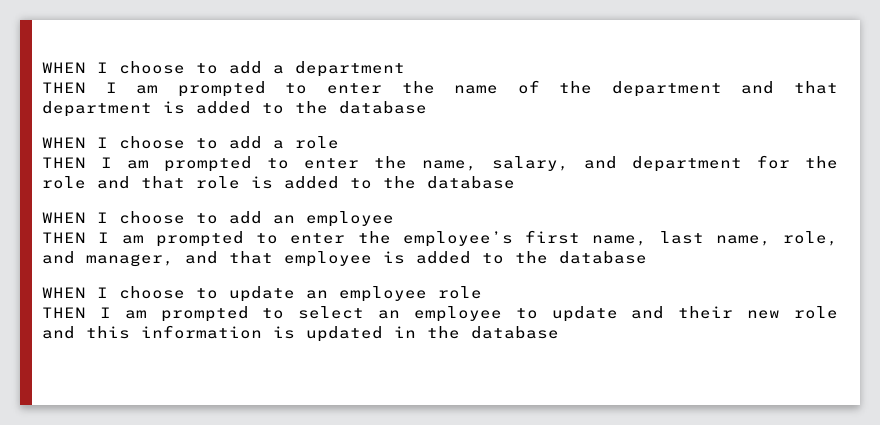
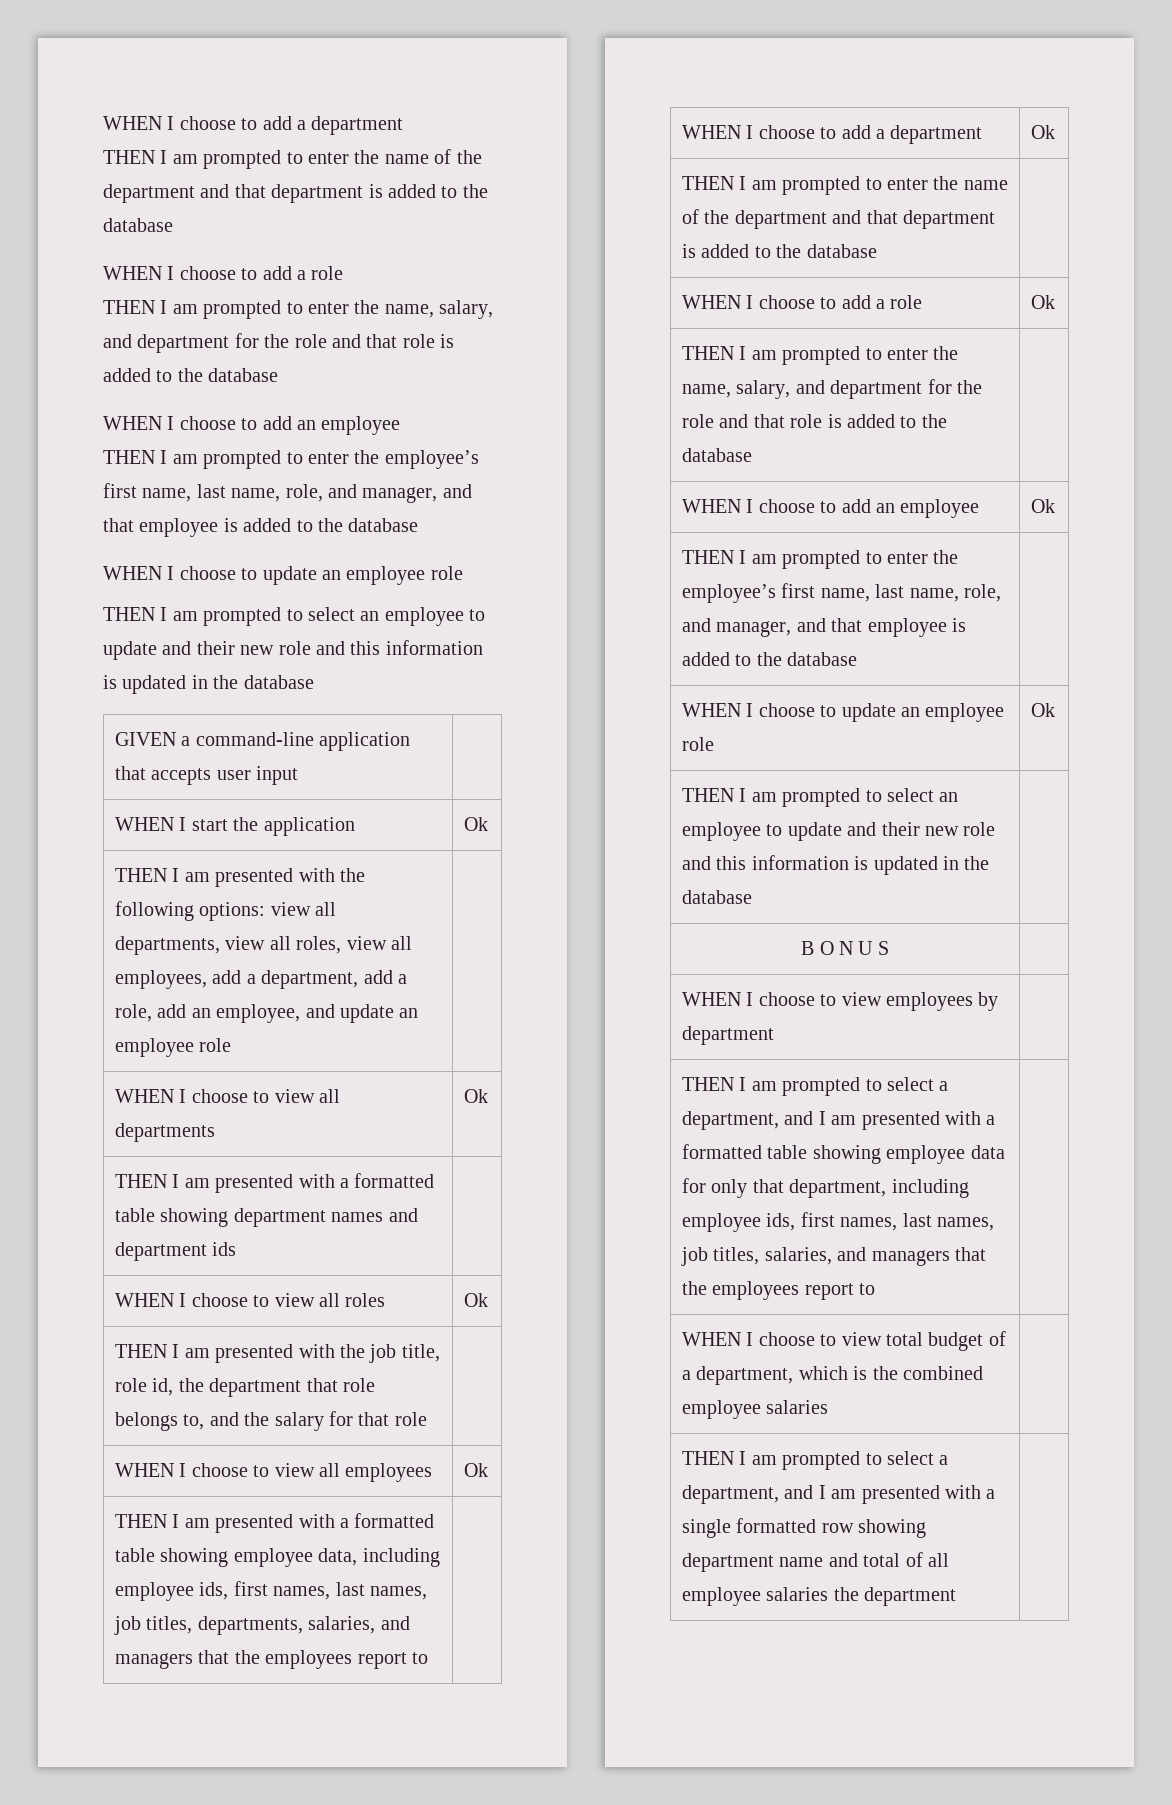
+ GIVEN a command-line application that accepts user input |
+ WHEN I start the application | Ok
+ THEN I am presented with the following options: view all departments, view all roles, view all employees, add a department, add a role, add an employee, and update an employee role |
+ WHEN I choose to view all departments | Ok
+ THEN I am presented with a formatted table showing department names and department ids |
+ WHEN I choose to view all roles | Ok
+ THEN I am presented with the job title, role id, the department that role belongs to, and the salary for that role |
+ WHEN I choose to view all employees | Ok
+ THEN I am presented with a formatted table showing employee data, including employee ids, first names, last names, job titles, departments, salaries, and managers that the employees report to |
+ WHEN I choose to add a department | Ok
+ THEN I am prompted to enter the name of the department and that department is added to the database |
+ WHEN I choose to add a role | Ok
+ THEN I am prompted to enter the name, salary, and department for the role and that role is added to the database |
+ WHEN I choose to add an employee | Ok
+ THEN I am prompted to enter the employee’s first name, last name, role, and manager, and that employee is added to the database |
+ WHEN I choose to update an employee role | Ok
+ THEN I am prompted to select an employee to update and their new role and this information is updated in the database |
+ B O N U S |
+ WHEN I choose to view employees by department |
+ THEN I am prompted to select a department, and I am presented with a formatted table showing employee data for only that department, including employee ids, first names, last names, job titles, salaries, and managers that the employees report to |
+ WHEN I choose to view total budget of a department, which is the combined employee salaries |
+ THEN I am prompted to select a department, and I am presented with a single formatted row showing department name and total of all employee salaries the department |

